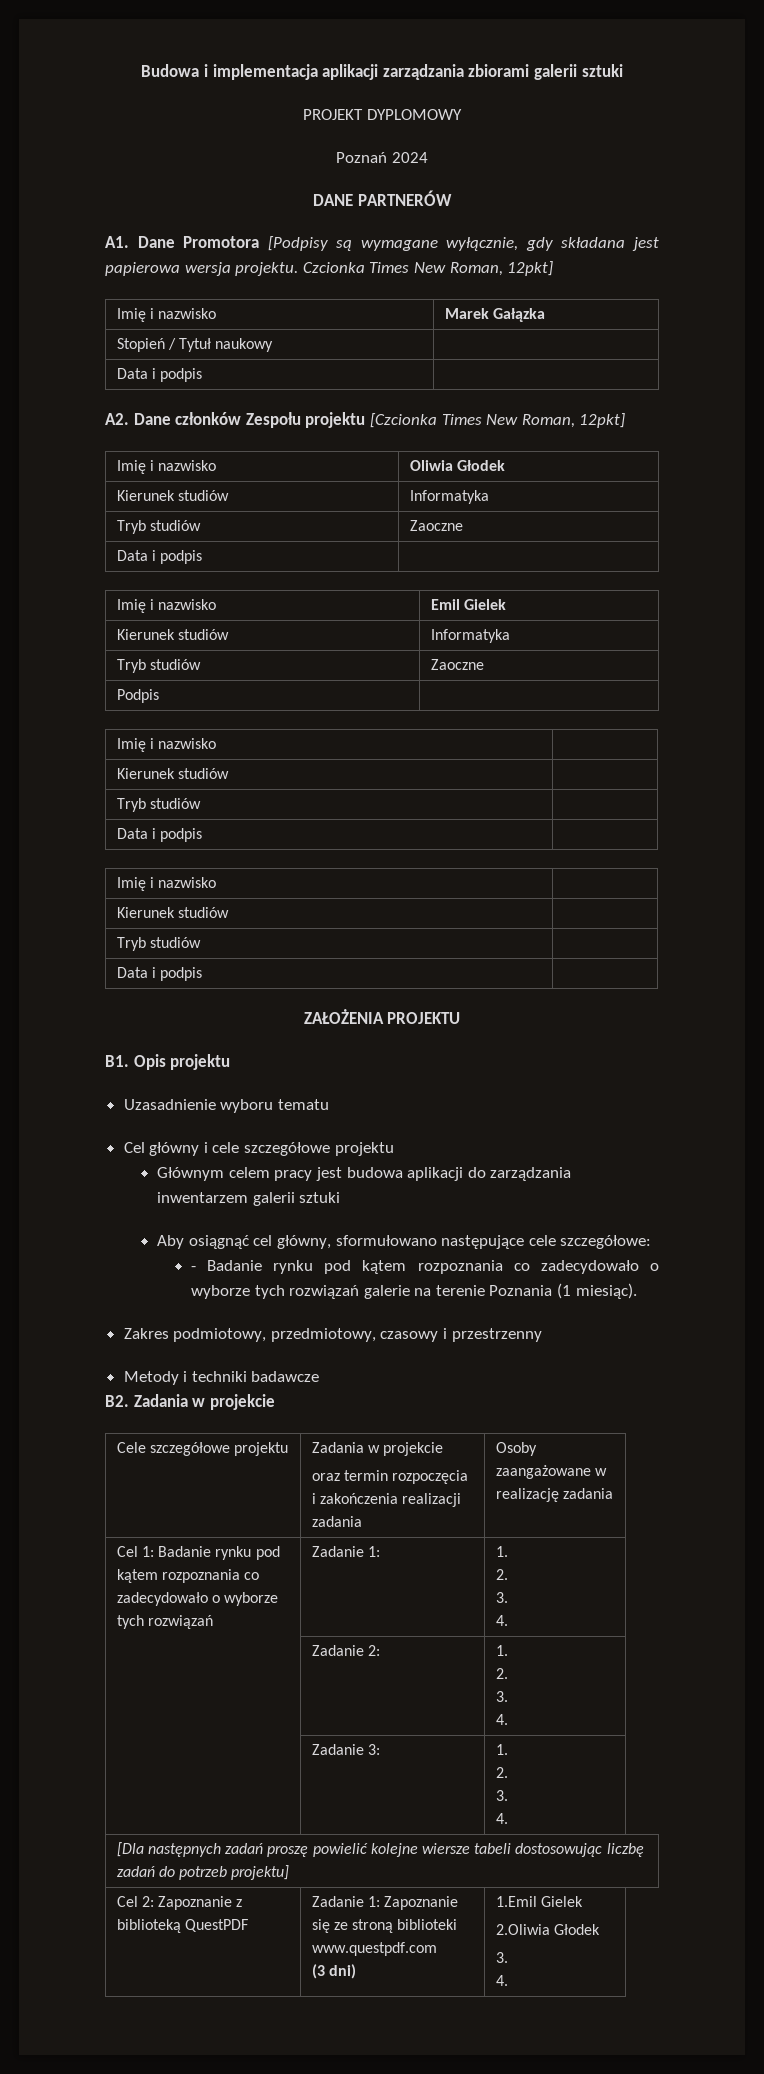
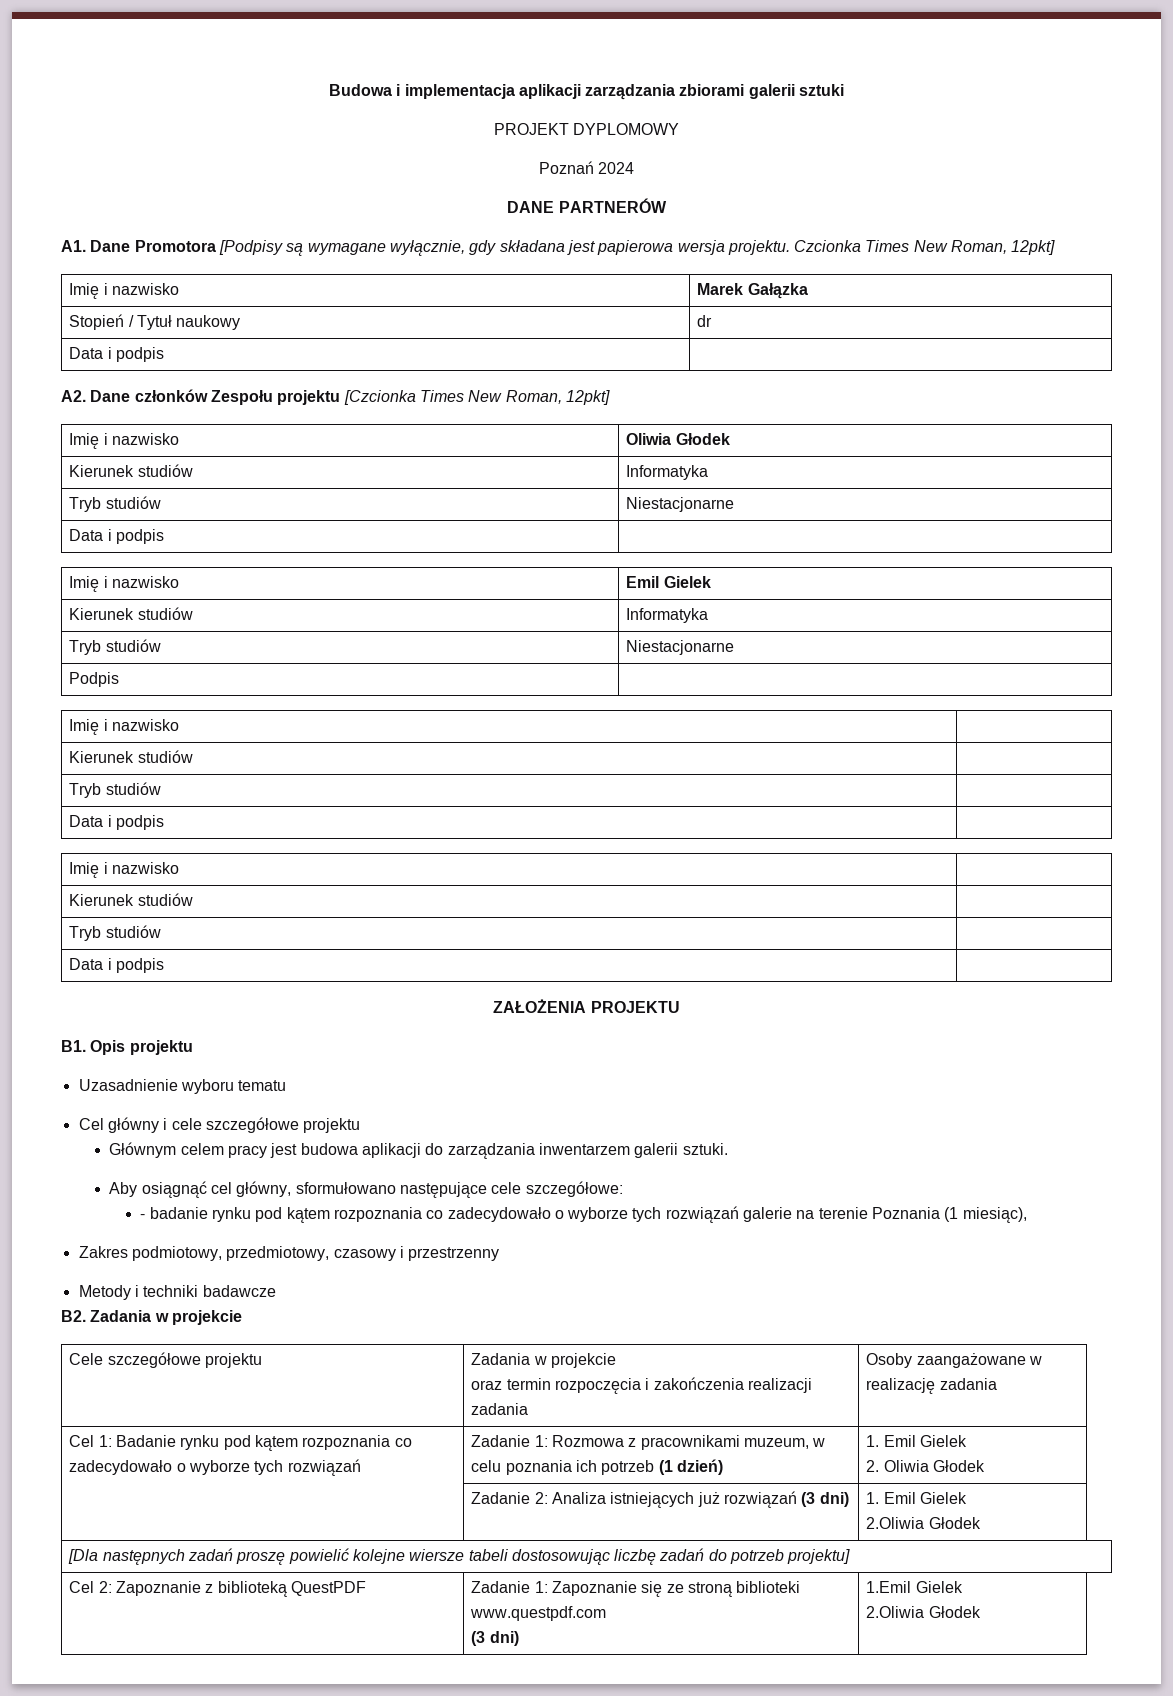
- Stopień / Tytuł naukowy |
+ Stopień / Tytuł naukowy | dr
  Imię i nazwisko | Oliwia Głodek
  Kierunek studiów | Informatyka
- Tryb studiów | Zaoczne
+ Tryb studiów | Niestacjonarne
  Imię i nazwisko | Emil Gielek
  Kierunek studiów | Informatyka
- Tryb studiów | Zaoczne
+ Tryb studiów | Niestacjonarne
- Głównym celem pracy jest budowa aplikacji do zarządzania inwentarzem galerii sztuki
+ Głównym celem pracy jest budowa aplikacji do zarządzania inwentarzem galerii sztuki.
- - Badanie rynku pod kątem rozpoznania co zadecydowało o wyborze tych rozwiązań galerie na terenie Poznania (1 miesiąc).
+ - badanie rynku pod kątem rozpoznania co zadecydowało o wyborze tych rozwiązań galerie na terenie Poznania (1 miesiąc),
- Cel 1: Badanie rynku pod kątem rozpoznania co zadecydowało o wyborze tych rozwiązań | Zadanie 1: | 1.
- 2.
- 3.
- 4.
+ Cel 1: Badanie rynku pod kątem rozpoznania co zadecydowało o wyborze tych rozwiązań | Zadanie 1: Rozmowa z pracownikami muzeum, w celu poznania ich potrzeb (1 dzień) | 1. Emil Gielek
+ 2. Oliwia Głodek
- | Zadanie 2: | 1.
- 2.
- 3.
- 4.
- | Zadanie 3: | 1.
- 2.
- 3.
- 4.
+ | Zadanie 2: Analiza istniejących już rozwiązań (3 dni) | 1. Emil Gielek
+ 2.Oliwia Głodek
  Cel 2: Zapoznanie z biblioteką QuestPDF | Zadanie 1: Zapoznanie się ze stroną biblioteki www.questpdf.com
  (3 dni) | 1.Emil Gielek
  2.Oliwia Głodek
- 3.
- 4.

